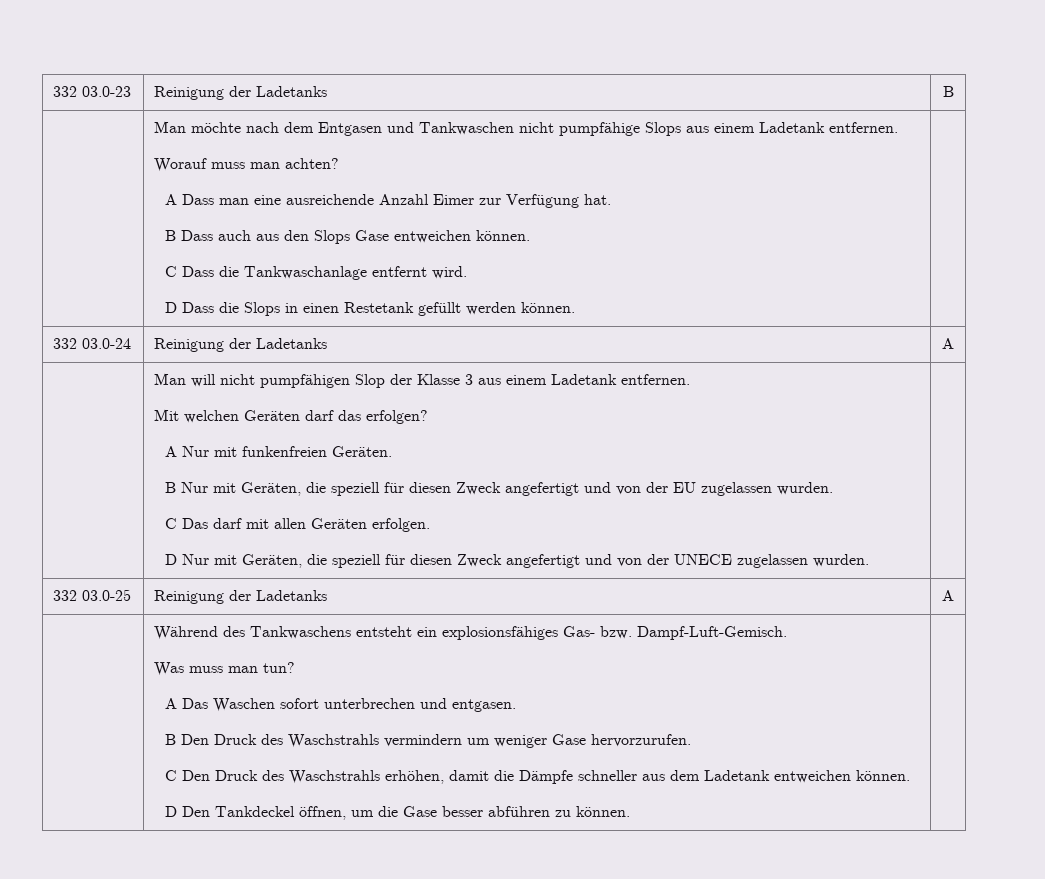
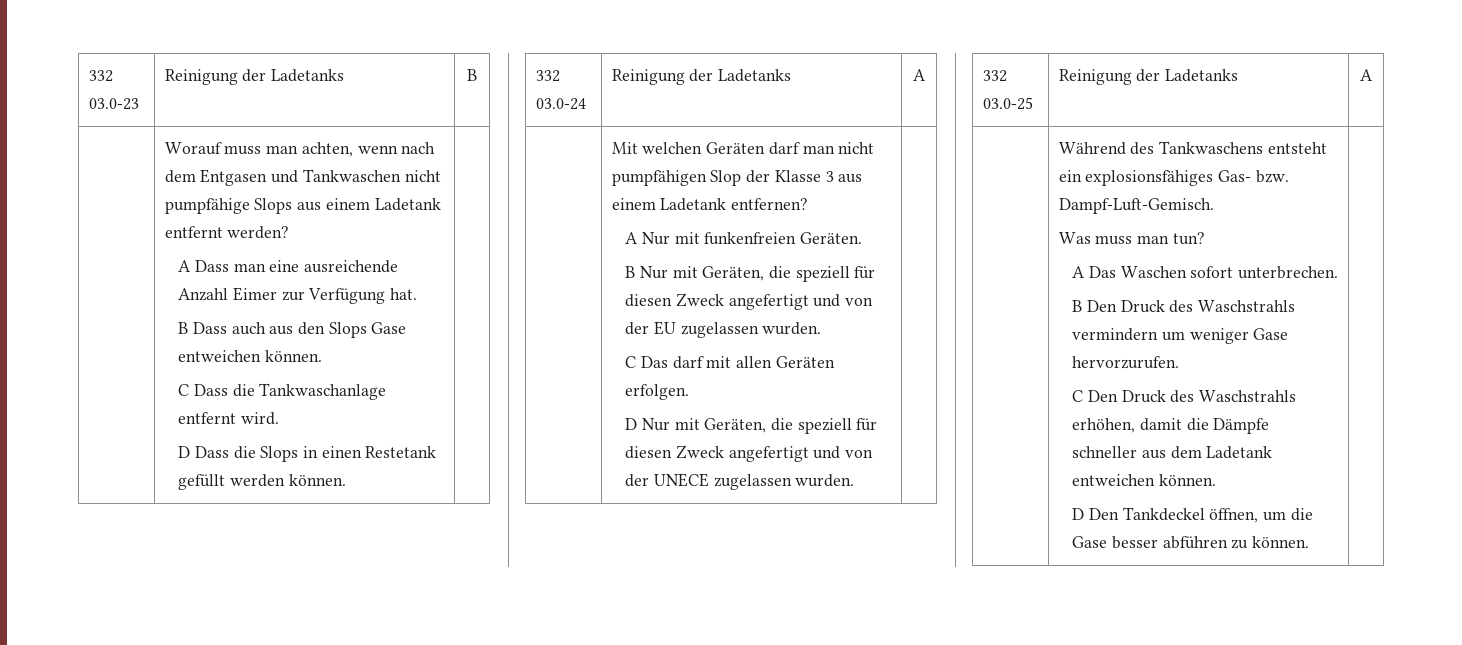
- Man möchte nach dem Entgasen und Tankwaschen nicht pumpfähige Slops aus einem Ladetank entfernen.
- Worauf muss man achten?
+ Worauf muss man achten, wenn nach dem Entgasen und Tankwaschen nicht pumpfähige Slops aus einem Ladetank entfernt werden?
- Man will nicht pumpfähigen Slop der Klasse 3 aus einem Ladetank entfernen.
- Mit welchen Geräten darf das erfolgen?
+ Mit welchen Geräten darf man nicht pumpfähigen Slop der Klasse 3 aus einem Ladetank entfernen?
- A Das Waschen sofort unterbrechen und entgasen.
+ A Das Waschen sofort unterbrechen.

